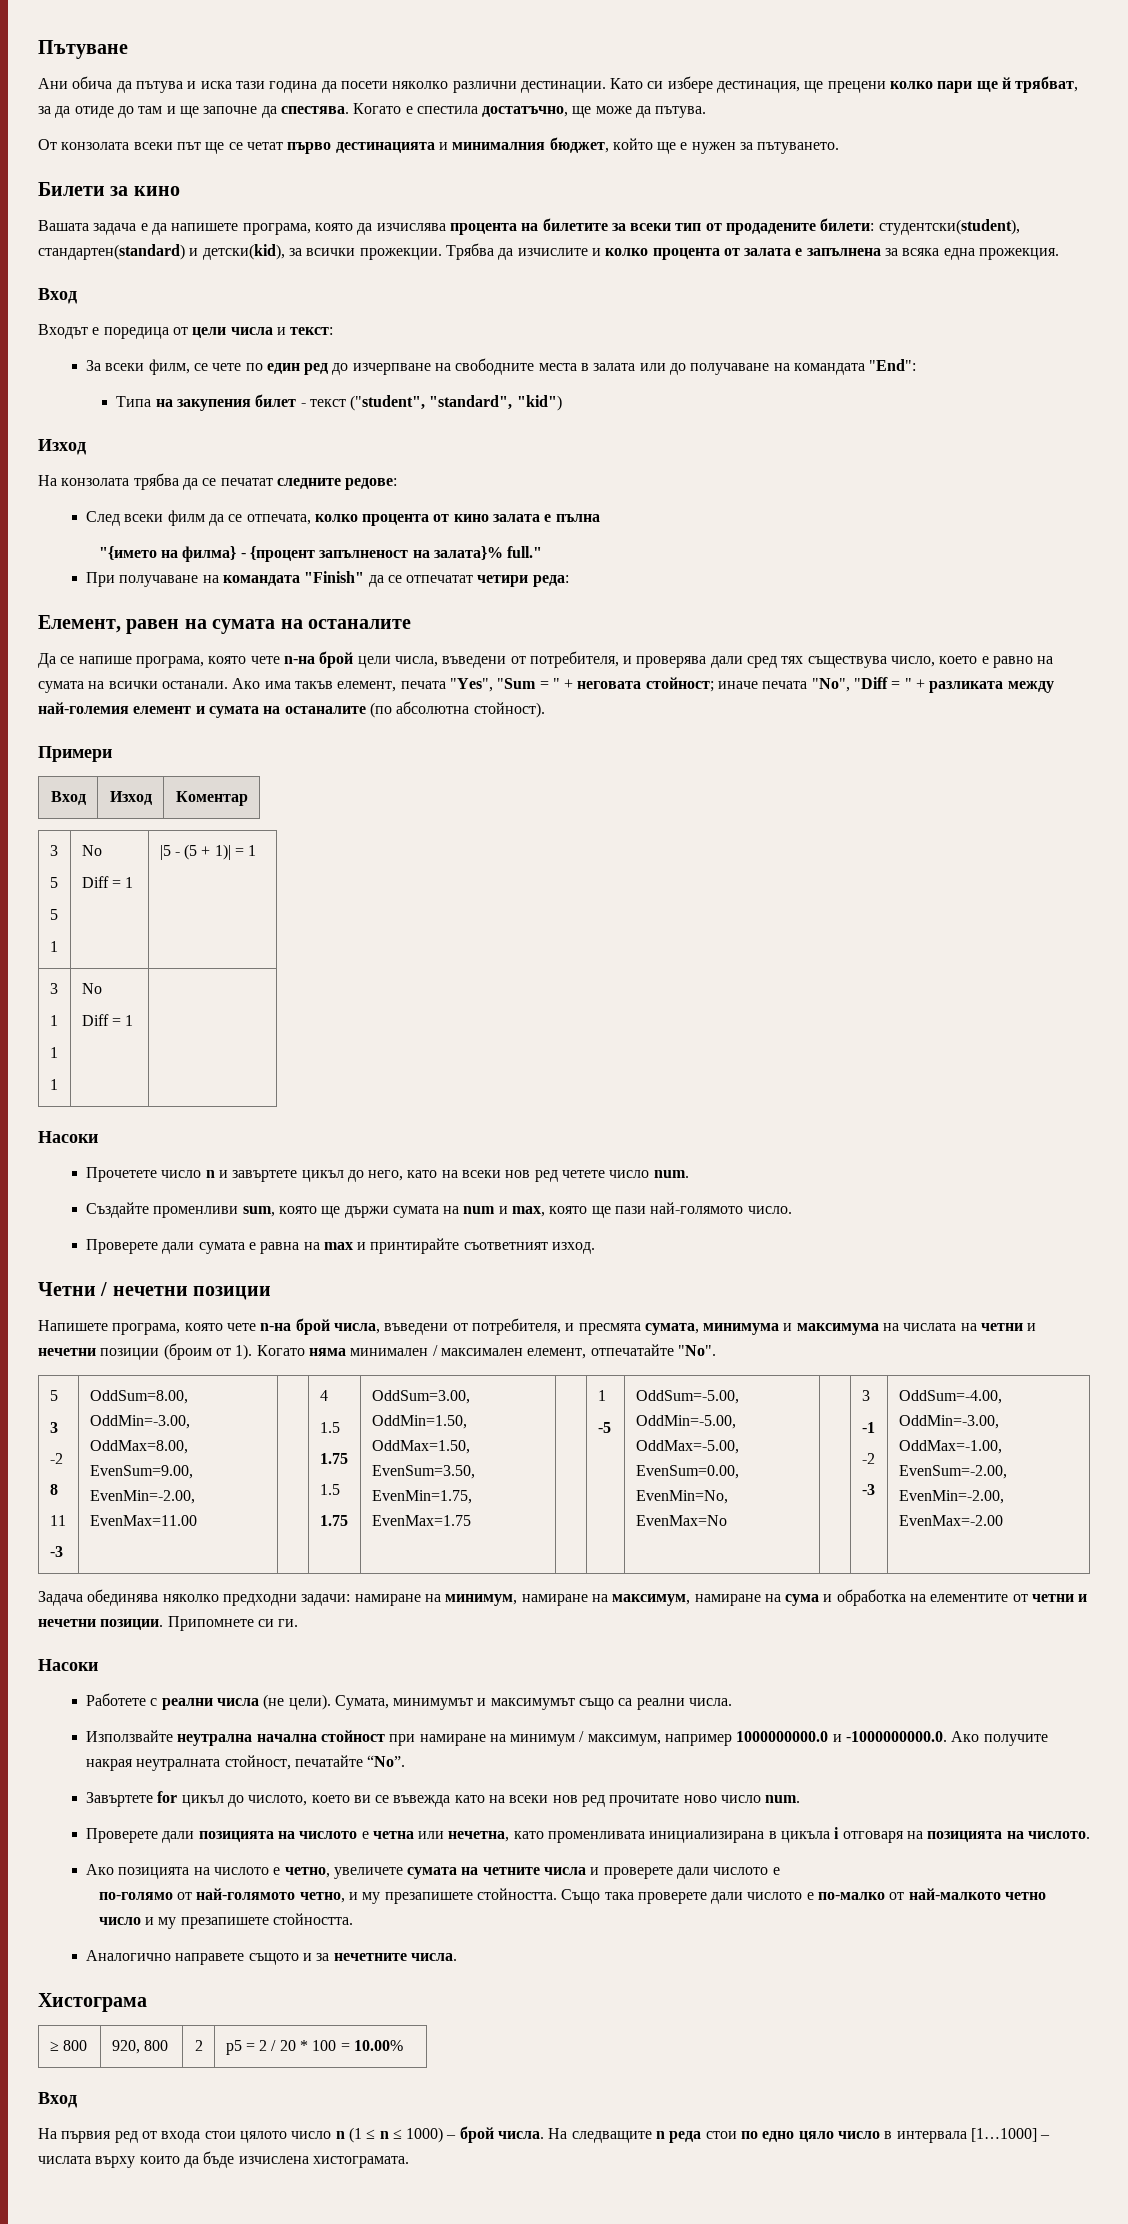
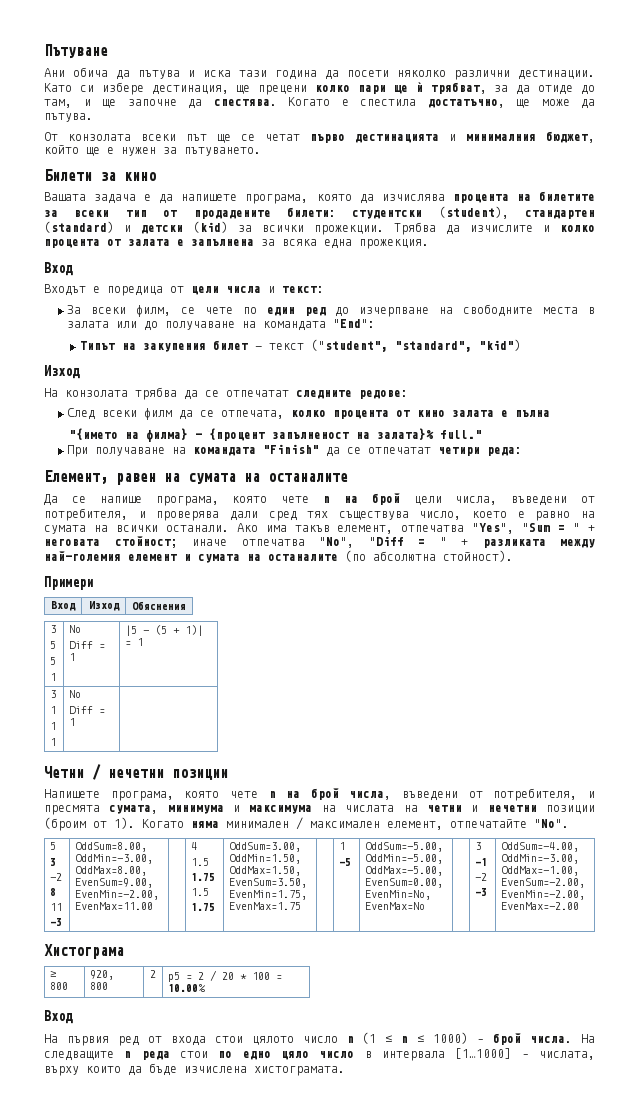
- Като си избере дестинация, ще прецени колко пари ще й трябват, за да отиде до там и ще започне да спестява.
+ Като си избере дестинация, ще прецени колко пари ще ѝ трябват, за да отиде до там, и ще започне да спестява.
- Вашата задача е да напишете програма, която да изчислява процента на билетите за всеки тип от продадените билети: студентски(student), стандартен(standard) и детски(kid), за всички прожекции.
+ Вашата задача е да напишете програма, която да изчислява процента на билетите за всеки тип от продадените билети: студентски (student), стандартен (standard) и детски (kid) за всички прожекции.
- Типа на закупения билет - текст ("student", "standard", "kid")
+ Типът на закупения билет - текст ("student", "standard", "kid")
- На конзолата трябва да се печатат следните редове:
+ На конзолата трябва да се отпечатат следните редове:
- Да се напише програма, която чете n-на брой цели числа, въведени от потребителя, и проверява дали сред тях съществува число, което е равно на сумата на всички останали.
+ Да се напише програма, която чете n на брой цели числа, въведени от потребителя, и проверява дали сред тях съществува число, което е равно на сумата на всички останали.
- Ако има такъв елемент, печата "Yes", "Sum = " + неговата стойност; иначе печата "No", "Diff = " + разликата между най-големия елемент и сумата на останалите (по абсолютна стойност).
+ Ако има такъв елемент, отпечатва "Yes", "Sum = " + неговата стойност; иначе отпечатва "No", "Diff = " + разликата между най-големия елемент и сумата на останалите (по абсолютна стойност).
- Вход | Изход | Коментар
+ Вход | Изход | Обяснения
  3
  5
  5
  1 | No
  Diff = 1 | |5 - (5 + 1)| = 1
  3
  1
  1
  1 | No
  Diff = 1 |
- Насоки
- Прочетете число n и завъртете цикъл до него, като на всеки нов ред четете число num.
- Създайте променливи sum, която ще държи сумата на num и max, която ще пази най-голямото число.
- Проверете дали сумата е равна на max и принтирайте съответният изход.
- Напишете програма, която чете n-на брой числа, въведени от потребителя, и пресмята сумата, минимума и максимума на числата на четни и нечетни позиции (броим от 1).
+ Напишете програма, която чете n на брой числа, въведени от потребителя, и пресмята сумата, минимума и максимума на числата на четни и нечетни позиции (броим от 1).
- Задача обединява няколко предходни задачи: намиране на минимум, намиране на максимум, намиране на сума и обработка на елементите от четни и нечетни позиции. Припомнете си ги.
- Насоки
- Работете с реални числа (не цели). Сумата, минимумът и максимумът също са реални числа.
- Използвайте неутрална начална стойност при намиране на минимум / максимум, например 1000000000.0 и -1000000000.0. Ако получите накрая неутралната стойност, печатайте “No”.
- Завъртете for цикъл до числото, което ви се въвежда като на всеки нов ред прочитате ново число num.
- Проверете дали позицията на числото е четна или нечетна, като променливата инициализирана в цикъла i отговаря на позицията на числото.
- Ако позицията на числото е четно, увеличете сумата на четните числа и проверете дали числото е
- по-голямо от най-голямото четно, и му презапишете стойността. Също така проверете дали числото е по-малко от най-малкото четно число и му презапишете стойността.
- Аналогично направете същото и за нечетните числа.
- На следващите n реда стои по едно цяло число в интервала [1…1000] – числата върху които да бъде изчислена хистограмата.
+ На следващите n реда стои по едно цяло число в интервала [1…1000] – числата, върху които да бъде изчислена хистограмата.

